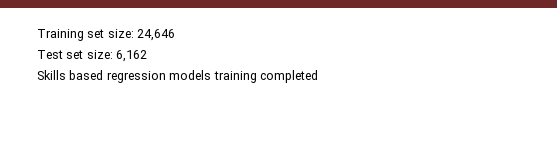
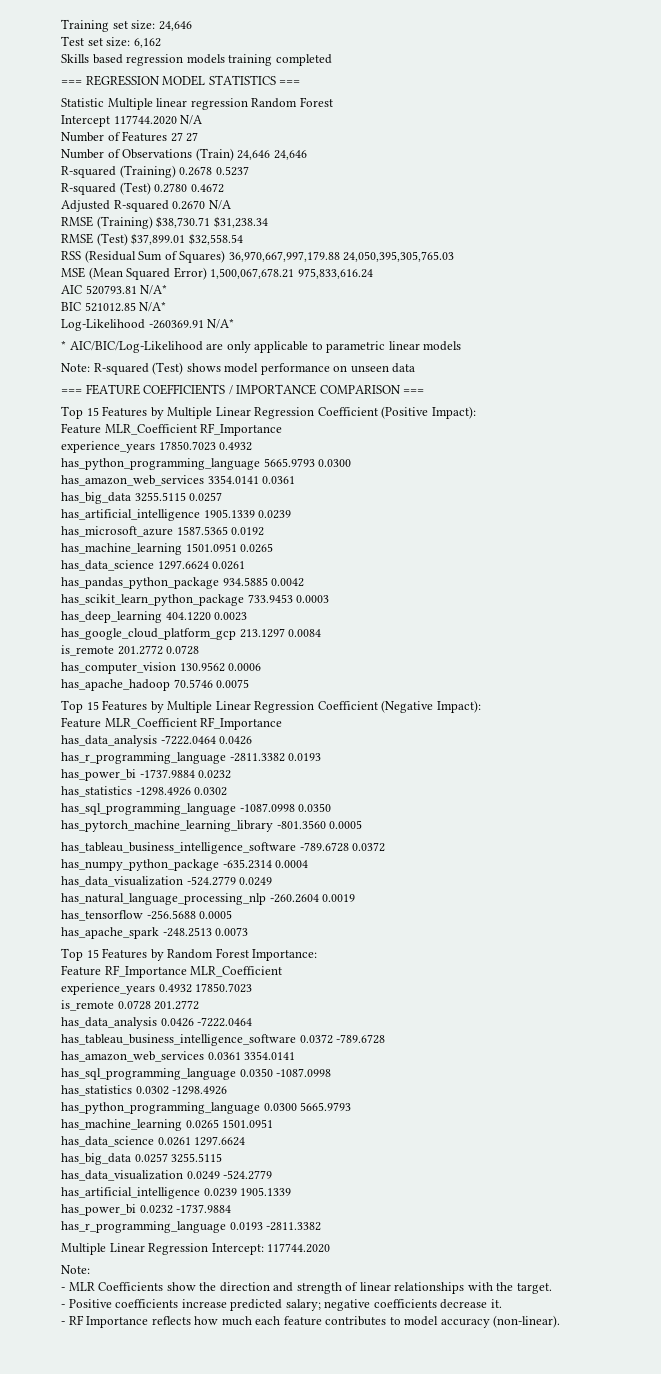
+ === REGRESSION MODEL STATISTICS ===
+ Statistic Multiple linear regression Random Forest
+ Intercept 117744.2020 N/A
+ Number of Features 27 27
+ Number of Observations (Train) 24,646 24,646
+ R-squared (Training) 0.2678 0.5237
+ R-squared (Test) 0.2780 0.4672
+ Adjusted R-squared 0.2670 N/A
+ RMSE (Training) $38,730.71 $31,238.34
+ RMSE (Test) $37,899.01 $32,558.54
+ RSS (Residual Sum of Squares) 36,970,667,997,179.88 24,050,395,305,765.03
+ MSE (Mean Squared Error) 1,500,067,678.21 975,833,616.24
+ AIC 520793.81 N/A*
+ BIC 521012.85 N/A*
+ Log-Likelihood -260369.91 N/A*
+ * AIC/BIC/Log-Likelihood are only applicable to parametric linear models
+ Note: R-squared (Test) shows model performance on unseen data
+ === FEATURE COEFFICIENTS / IMPORTANCE COMPARISON ===
+ Top 15 Features by Multiple Linear Regression Coefficient (Positive Impact):
+ Feature MLR_Coefficient RF_Importance
+ experience_years 17850.7023 0.4932
+ has_python_programming_language 5665.9793 0.0300
+ has_amazon_web_services 3354.0141 0.0361
+ has_big_data 3255.5115 0.0257
+ has_artificial_intelligence 1905.1339 0.0239
+ has_microsoft_azure 1587.5365 0.0192
+ has_machine_learning 1501.0951 0.0265
+ has_data_science 1297.6624 0.0261
+ has_pandas_python_package 934.5885 0.0042
+ has_scikit_learn_python_package 733.9453 0.0003
+ has_deep_learning 404.1220 0.0023
+ has_google_cloud_platform_gcp 213.1297 0.0084
+ is_remote 201.2772 0.0728
+ has_computer_vision 130.9562 0.0006
+ has_apache_hadoop 70.5746 0.0075
+ Top 15 Features by Multiple Linear Regression Coefficient (Negative Impact):
+ Feature MLR_Coefficient RF_Importance
+ has_data_analysis -7222.0464 0.0426
+ has_r_programming_language -2811.3382 0.0193
+ has_power_bi -1737.9884 0.0232
+ has_statistics -1298.4926 0.0302
+ has_sql_programming_language -1087.0998 0.0350
+ has_pytorch_machine_learning_library -801.3560 0.0005
+ has_tableau_business_intelligence_software -789.6728 0.0372
+ has_numpy_python_package -635.2314 0.0004
+ has_data_visualization -524.2779 0.0249
+ has_natural_language_processing_nlp -260.2604 0.0019
+ has_tensorflow -256.5688 0.0005
+ has_apache_spark -248.2513 0.0073
+ Top 15 Features by Random Forest Importance:
+ Feature RF_Importance MLR_Coefficient
+ experience_years 0.4932 17850.7023
+ is_remote 0.0728 201.2772
+ has_data_analysis 0.0426 -7222.0464
+ has_tableau_business_intelligence_software 0.0372 -789.6728
+ has_amazon_web_services 0.0361 3354.0141
+ has_sql_programming_language 0.0350 -1087.0998
+ has_statistics 0.0302 -1298.4926
+ has_python_programming_language 0.0300 5665.9793
+ has_machine_learning 0.0265 1501.0951
+ has_data_science 0.0261 1297.6624
+ has_big_data 0.0257 3255.5115
+ has_data_visualization 0.0249 -524.2779
+ has_artificial_intelligence 0.0239 1905.1339
+ has_power_bi 0.0232 -1737.9884
+ has_r_programming_language 0.0193 -2811.3382
+ Multiple Linear Regression Intercept: 117744.2020
+ Note:
+ - MLR Coefficients show the direction and strength of linear relationships with the target.
+ - Positive coefficients increase predicted salary; negative coefficients decrease it.
+ - RF Importance reflects how much each feature contributes to model accuracy (non-linear).

